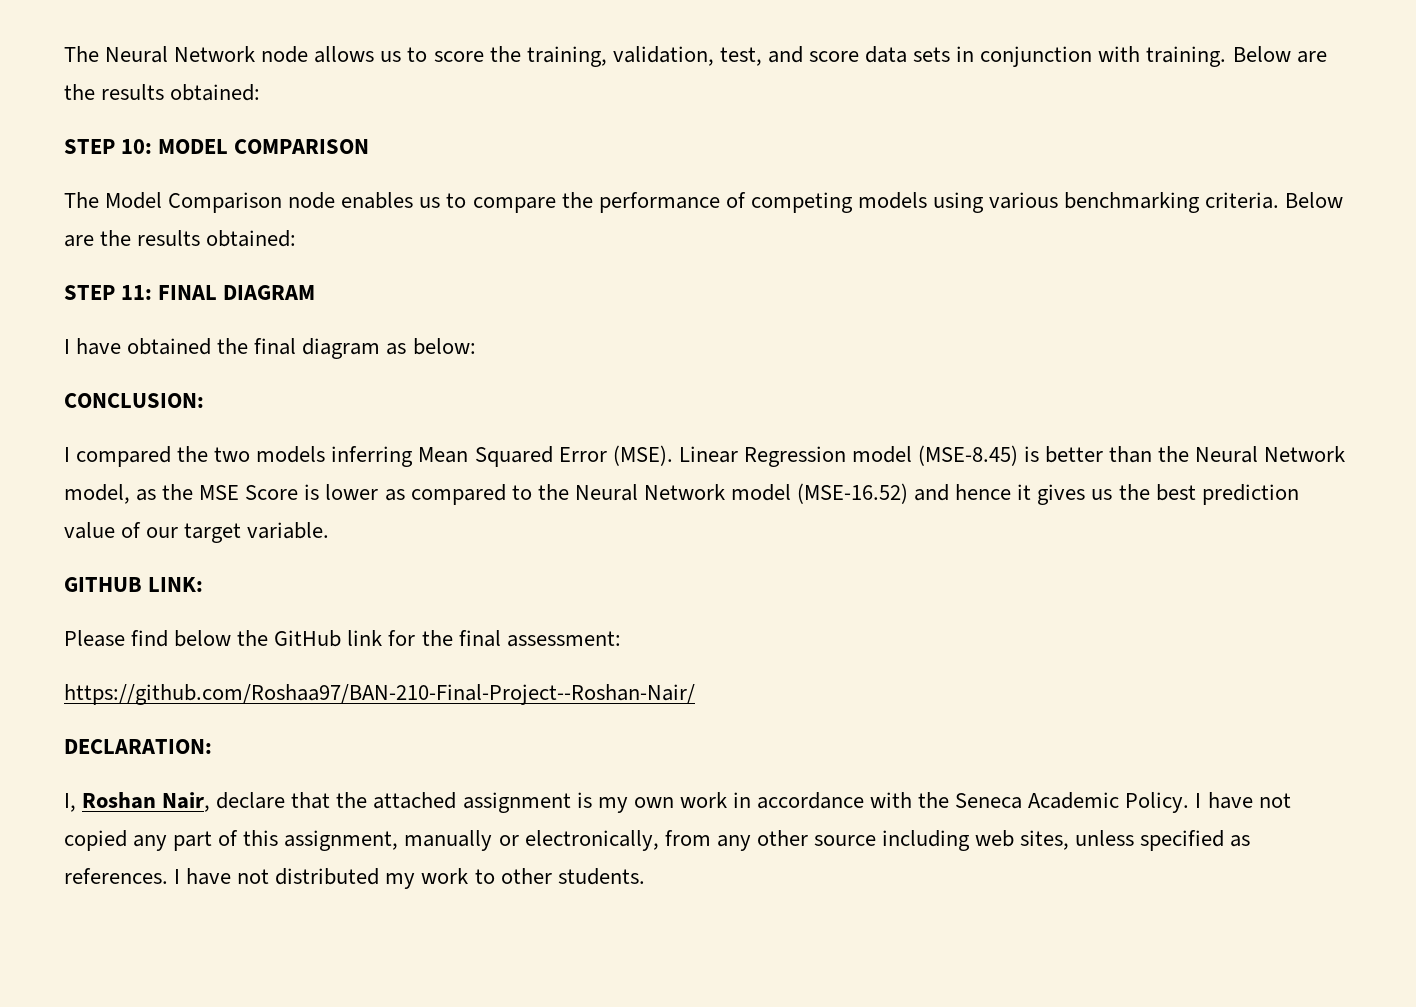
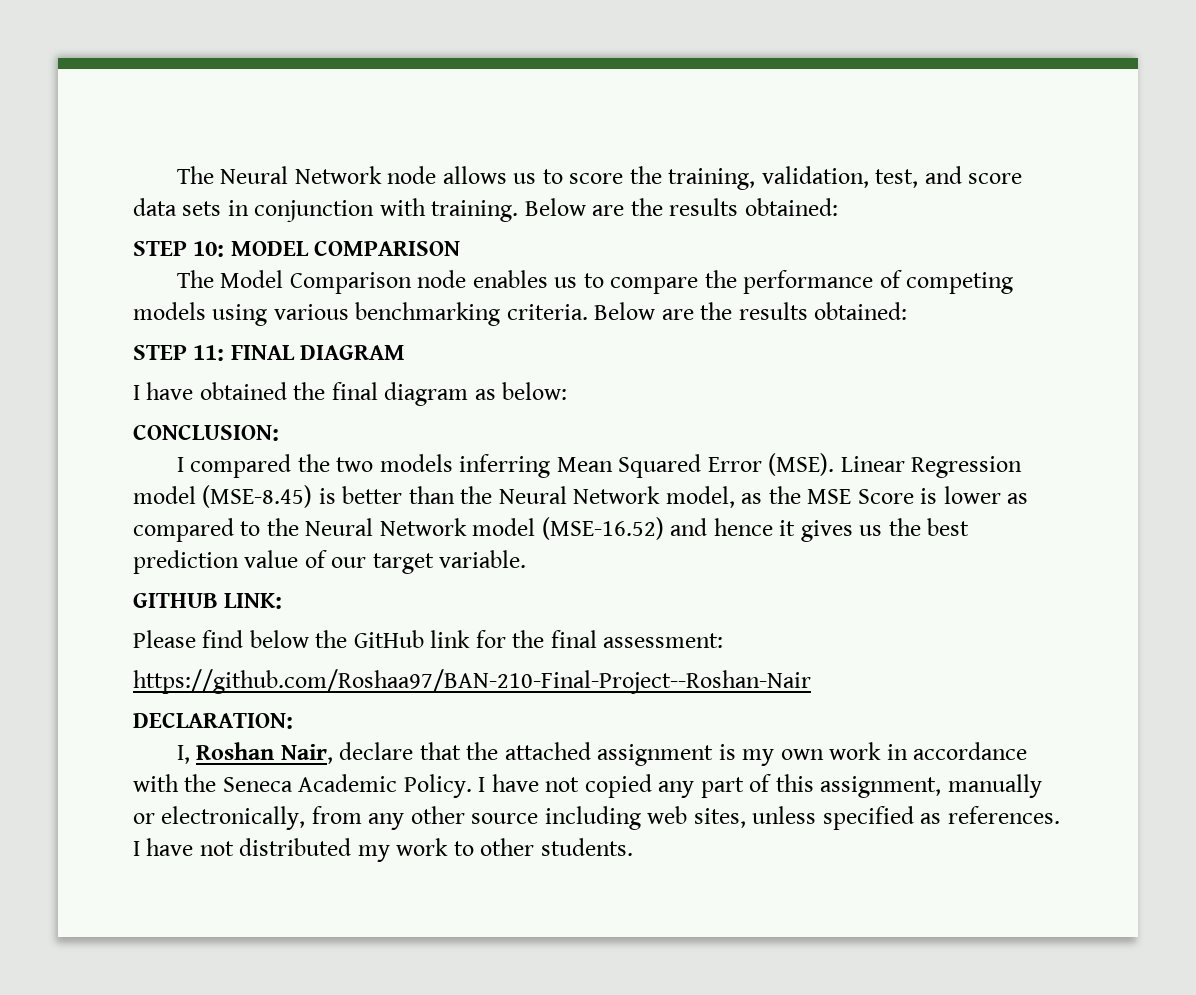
- https://github.com/Roshaa97/BAN-210-Final-Project--Roshan-Nair/
+ https://github.com/Roshaa97/BAN-210-Final-Project--Roshan-Nair

